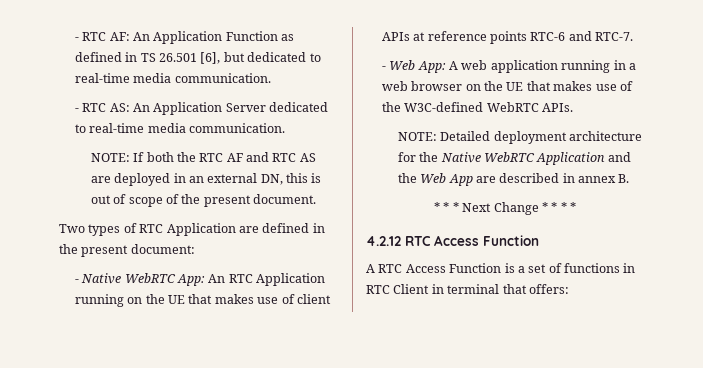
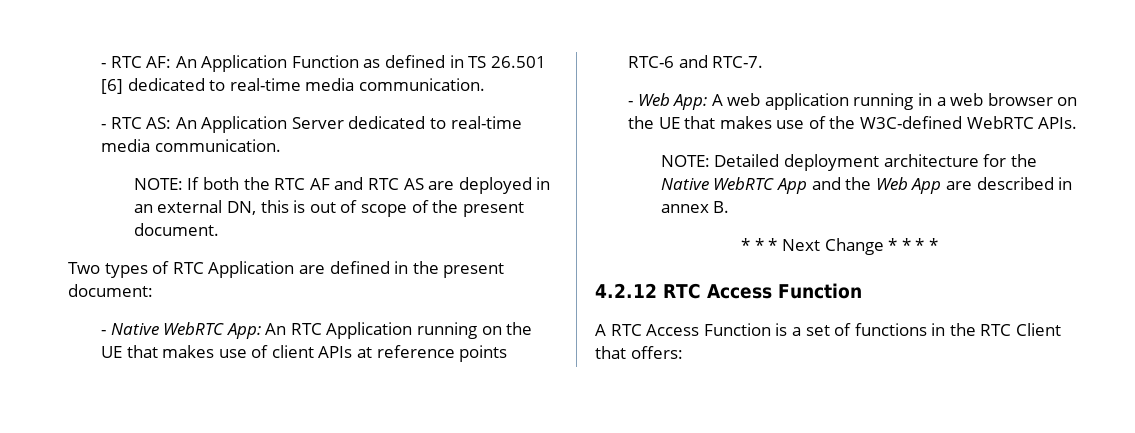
- - RTC AF: An Application Function as defined in TS 26.501 [6], but dedicated to real-time media communication.
+ - RTC AF: An Application Function as defined in TS 26.501 [6] dedicated to real-time media communication.
- NOTE: Detailed deployment architecture for the Native WebRTC Application and the Web App are described in annex B.
+ NOTE: Detailed deployment architecture for the Native WebRTC App and the Web App are described in annex B.
- A RTC Access Function is a set of functions in RTC Client in terminal that offers:
+ A RTC Access Function is a set of functions in the RTC Client that offers:

